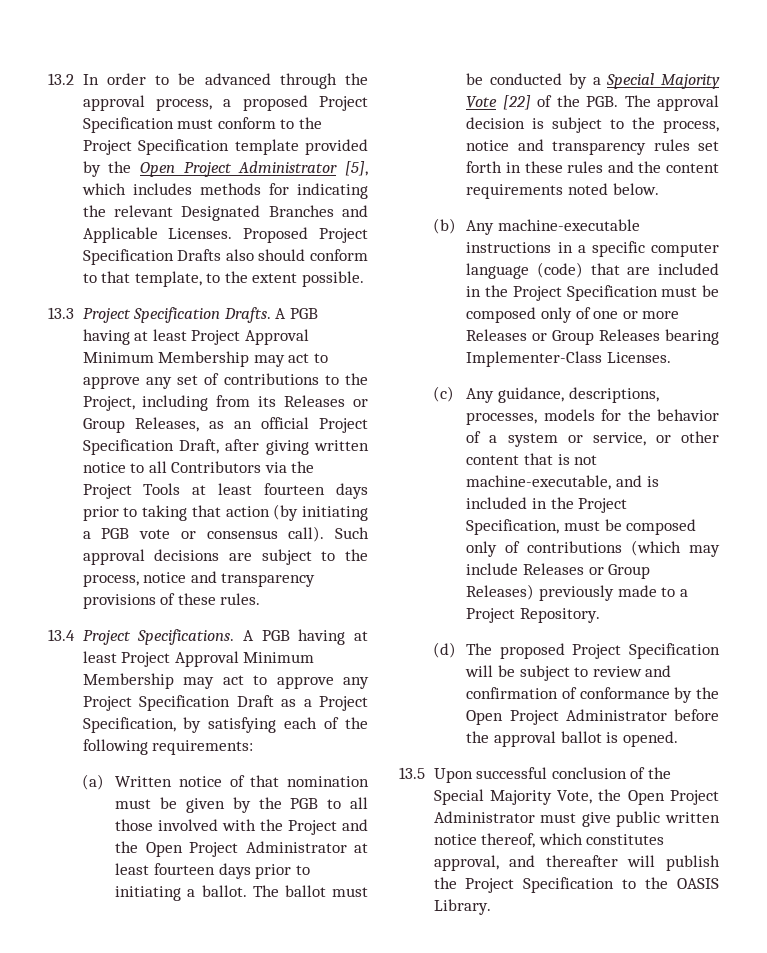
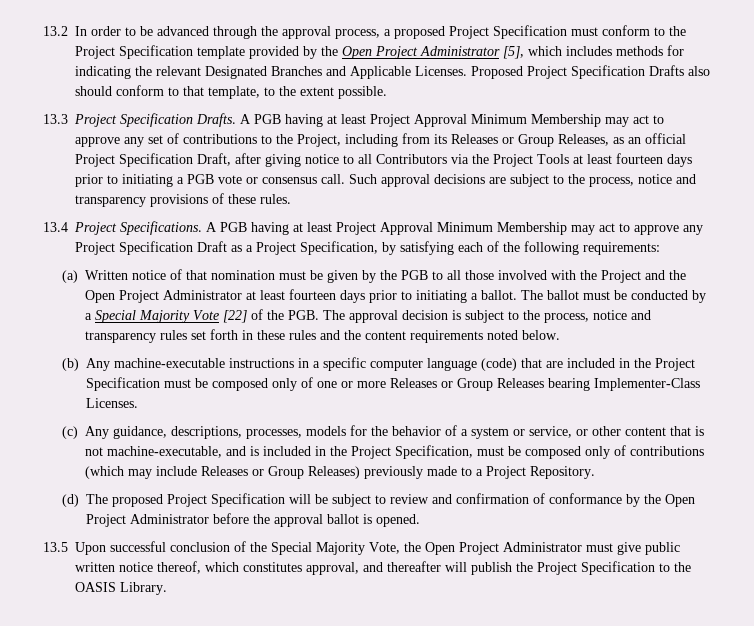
- A PGB having at least Project Approval Minimum Membership may act to approve any set of contributions to the Project, including from its Releases or Group Releases, as an official Project Specification Draft, after giving written notice to all Contributors via the Project Tools at least fourteen days prior to taking that action (by initiating a PGB vote or consensus call).
+ A PGB having at least Project Approval Minimum Membership may act to approve any set of contributions to the Project, including from its Releases or Group Releases, as an official Project Specification Draft, after giving notice to all Contributors via the Project Tools at least fourteen days prior to initiating a PGB vote or consensus call.

